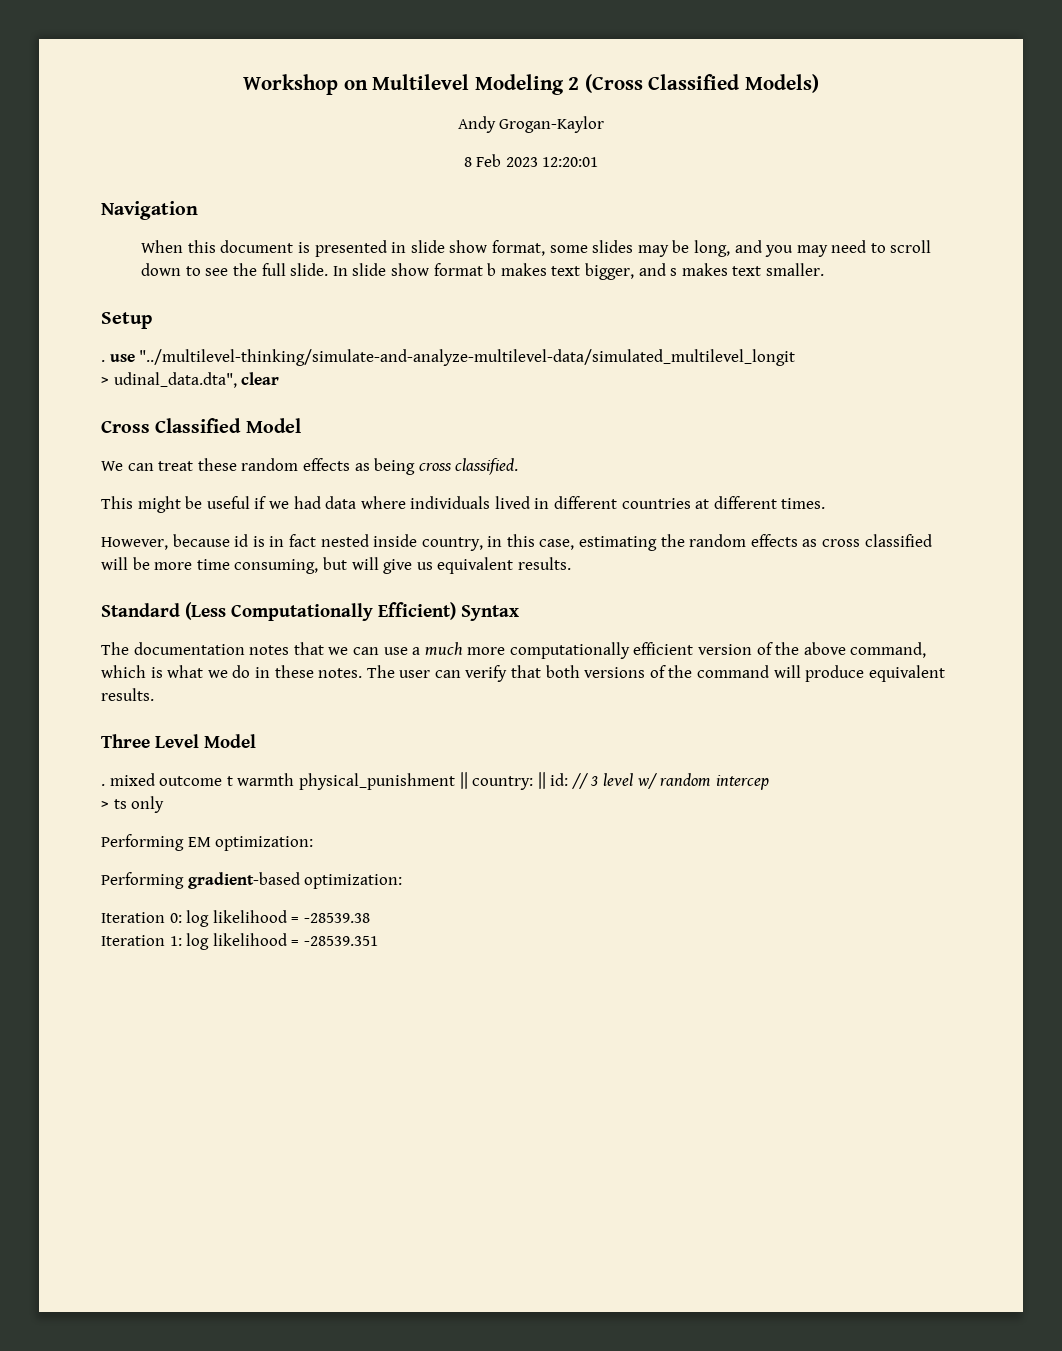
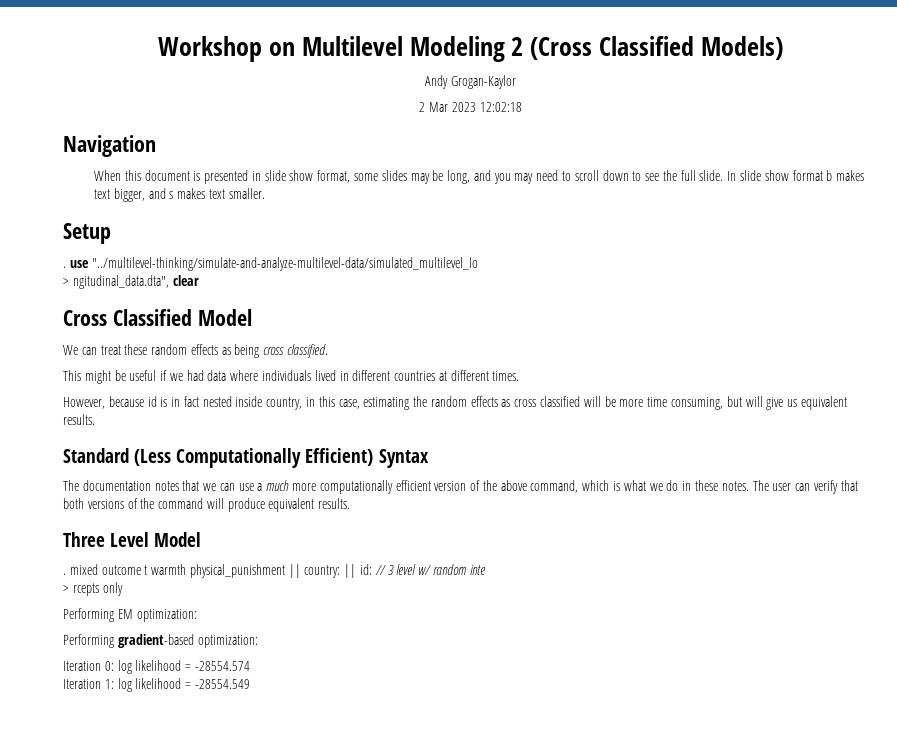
- 8 Feb 2023 12:20:01
+ 2 Mar 2023 12:02:18
- . use "../multilevel-thinking/simulate-and-analyze-multilevel-data/simulated_multilevel_longit
- > udinal_data.dta", clear
+ . use "../multilevel-thinking/simulate-and-analyze-multilevel-data/simulated_multilevel_lo
+ > ngitudinal_data.dta", clear
- . mixed outcome t warmth physical_punishment || country: || id: // 3 level w/ random intercep
- > ts only
+ . mixed outcome t warmth physical_punishment || country: || id: // 3 level w/ random inte
+ > rcepts only
- Iteration 0: log likelihood = -28539.38
+ Iteration 0: log likelihood = -28554.574
- Iteration 1: log likelihood = -28539.351
+ Iteration 1: log likelihood = -28554.549

